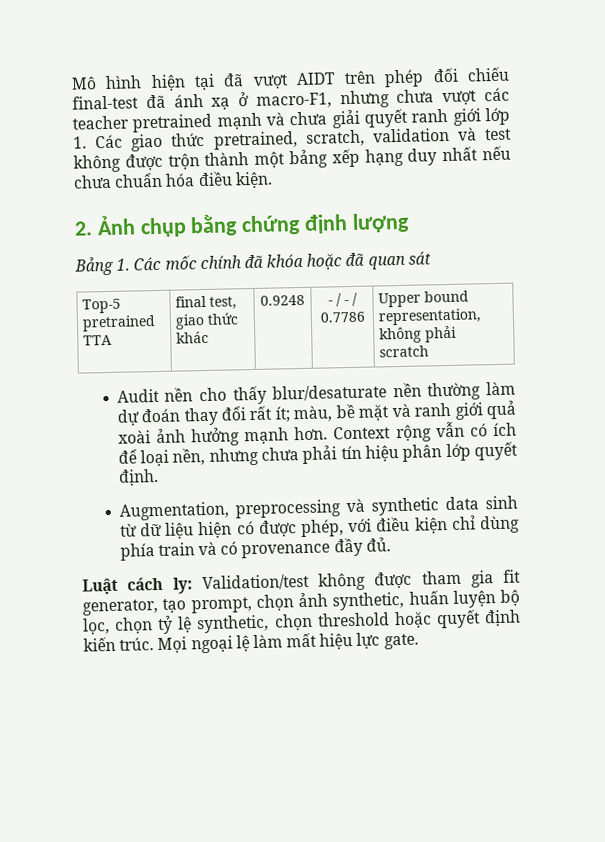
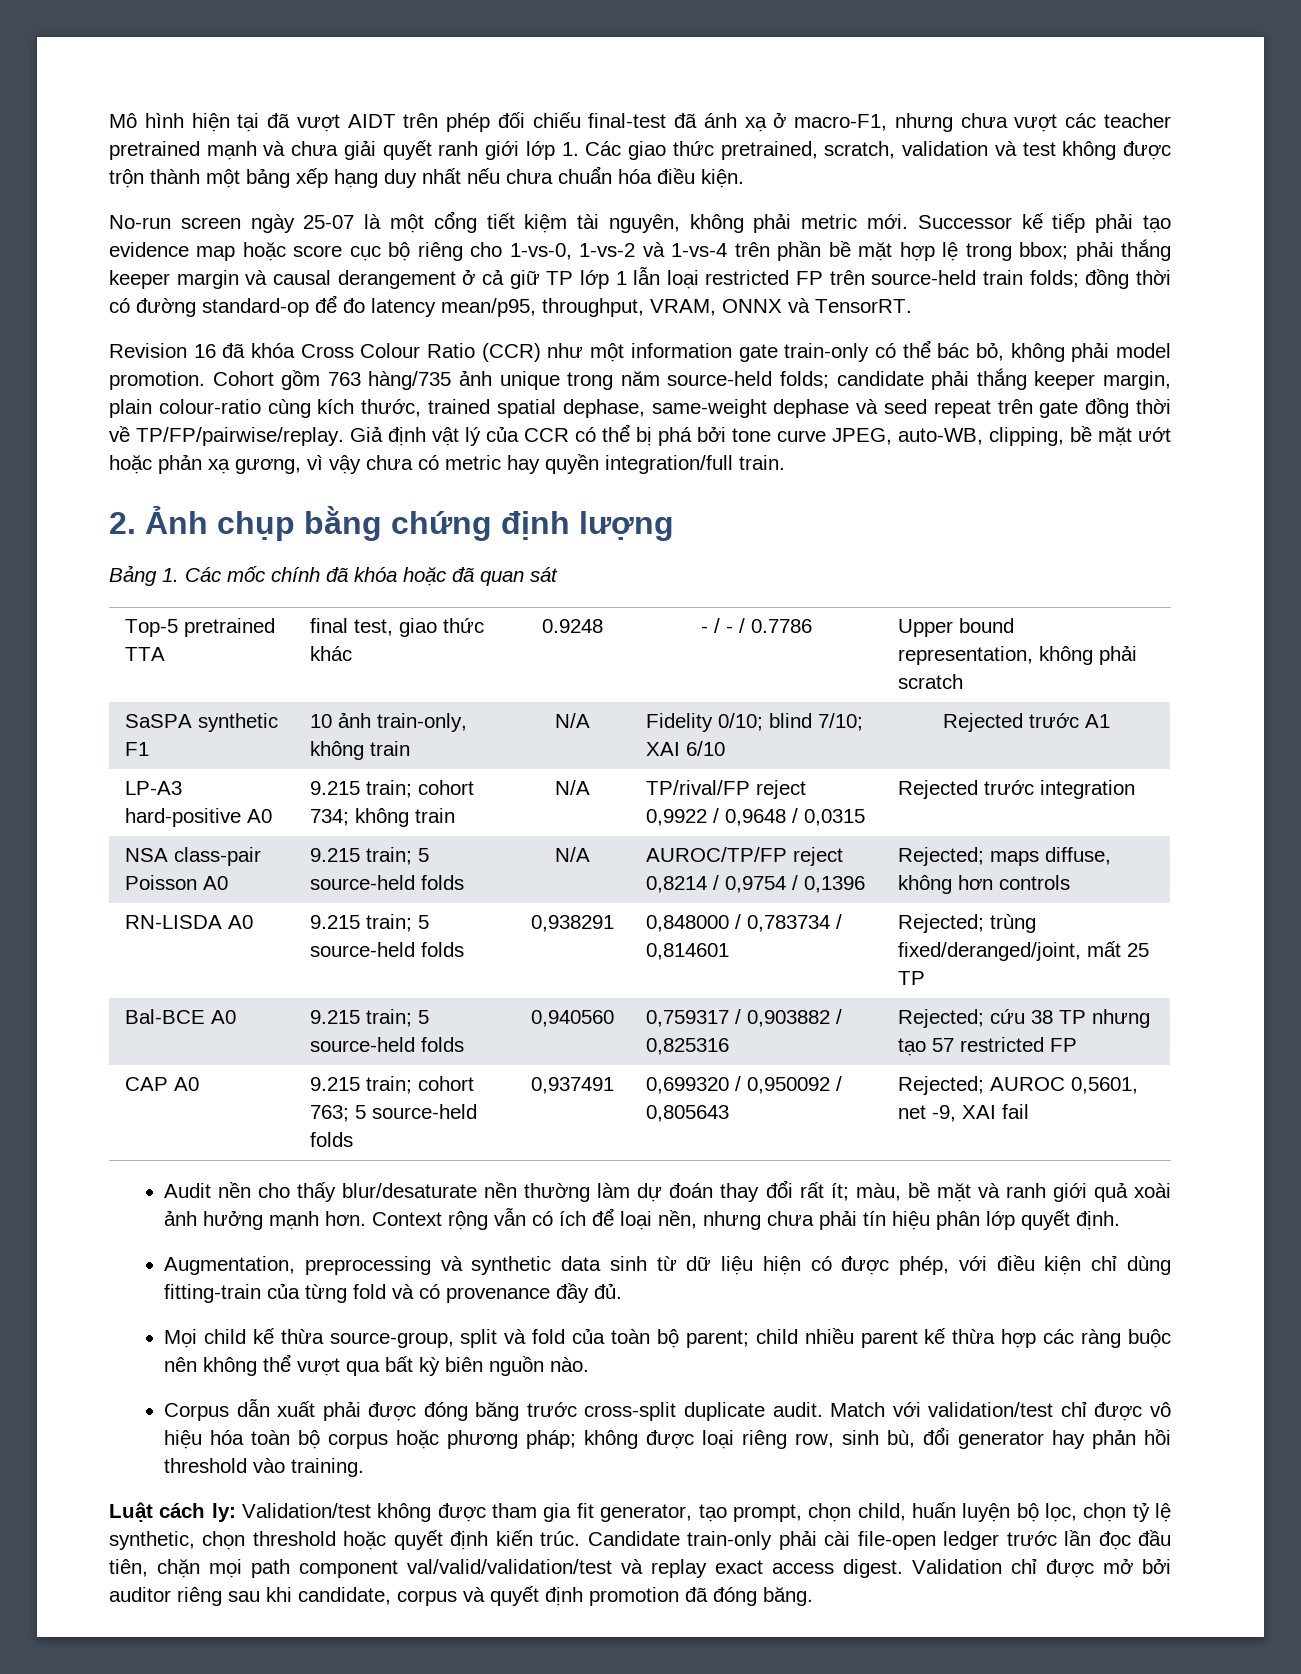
+ No-run screen ngày 25-07 là một cổng tiết kiệm tài nguyên, không phải metric mới. Successor kế tiếp phải tạo evidence map hoặc score cục bộ riêng cho 1-vs-0, 1-vs-2 và 1-vs-4 trên phần bề mặt hợp lệ trong bbox; phải thắng keeper margin và causal derangement ở cả giữ TP lớp 1 lẫn loại restricted FP trên source-held train folds; đồng thời có đường standard-op để đo latency mean/p95, throughput, VRAM, ONNX và TensorRT.
+ Revision 16 đã khóa Cross Colour Ratio (CCR) như một information gate train-only có thể bác bỏ, không phải model promotion. Cohort gồm 763 hàng/735 ảnh unique trong năm source-held folds; candidate phải thắng keeper margin, plain colour-ratio cùng kích thước, trained spatial dephase, same-weight dephase và seed repeat trên gate đồng thời về TP/FP/pairwise/replay. Giả định vật lý của CCR có thể bị phá bởi tone curve JPEG, auto-WB, clipping, bề mặt ướt hoặc phản xạ gương, vì vậy chưa có metric hay quyền integration/full train.
+ SaSPA synthetic F1 | 10 ảnh train-only, không train | N/A | Fidelity 0/10; blind 7/10; XAI 6/10 | Rejected trước A1
+ LP-A3 hard-positive A0 | 9.215 train; cohort 734; không train | N/A | TP/rival/FP reject 0,9922 / 0,9648 / 0,0315 | Rejected trước integration
+ NSA class-pair Poisson A0 | 9.215 train; 5 source-held folds | N/A | AUROC/TP/FP reject 0,8214 / 0,9754 / 0,1396 | Rejected; maps diffuse, không hơn controls
+ RN-LISDA A0 | 9.215 train; 5 source-held folds | 0,938291 | 0,848000 / 0,783734 / 0,814601 | Rejected; trùng fixed/deranged/joint, mất 25 TP
+ Bal-BCE A0 | 9.215 train; 5 source-held folds | 0,940560 | 0,759317 / 0,903882 / 0,825316 | Rejected; cứu 38 TP nhưng tạo 57 restricted FP
+ CAP A0 | 9.215 train; cohort 763; 5 source-held folds | 0,937491 | 0,699320 / 0,950092 / 0,805643 | Rejected; AUROC 0,5601, net -9, XAI fail
- Augmentation, preprocessing và synthetic data sinh từ dữ liệu hiện có được phép, với điều kiện chỉ dùng phía train và có provenance đầy đủ.
+ Augmentation, preprocessing và synthetic data sinh từ dữ liệu hiện có được phép, với điều kiện chỉ dùng fitting-train của từng fold và có provenance đầy đủ.
+ Mọi child kế thừa source-group, split và fold của toàn bộ parent; child nhiều parent kế thừa hợp các ràng buộc nên không thể vượt qua bất kỳ biên nguồn nào.
+ Corpus dẫn xuất phải được đóng băng trước cross-split duplicate audit. Match với validation/test chỉ được vô hiệu hóa toàn bộ corpus hoặc phương pháp; không được loại riêng row, sinh bù, đổi generator hay phản hồi threshold vào training.
- Luật cách ly: Validation/test không được tham gia fit generator, tạo prompt, chọn ảnh synthetic, huấn luyện bộ lọc, chọn tỷ lệ synthetic, chọn threshold hoặc quyết định kiến trúc.
+ Luật cách ly: Validation/test không được tham gia fit generator, tạo prompt, chọn child, huấn luyện bộ lọc, chọn tỷ lệ synthetic, chọn threshold hoặc quyết định kiến trúc.
- Mọi ngoại lệ làm mất hiệu lực gate.
+ Candidate train-only phải cài file-open ledger trước lần đọc đầu tiên, chặn mọi path component val/valid/validation/test và replay exact access digest. Validation chỉ được mở bởi auditor riêng sau khi candidate, corpus và quyết định promotion đã đóng băng.

